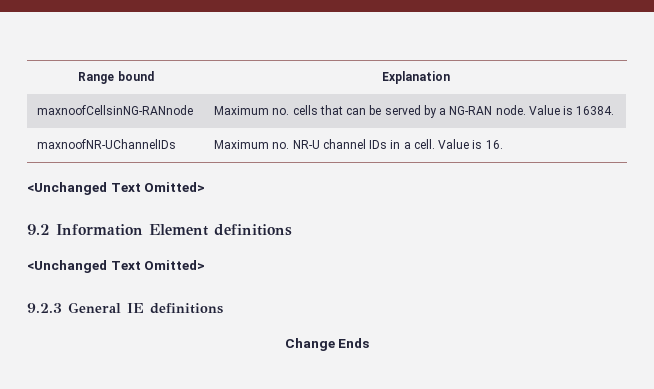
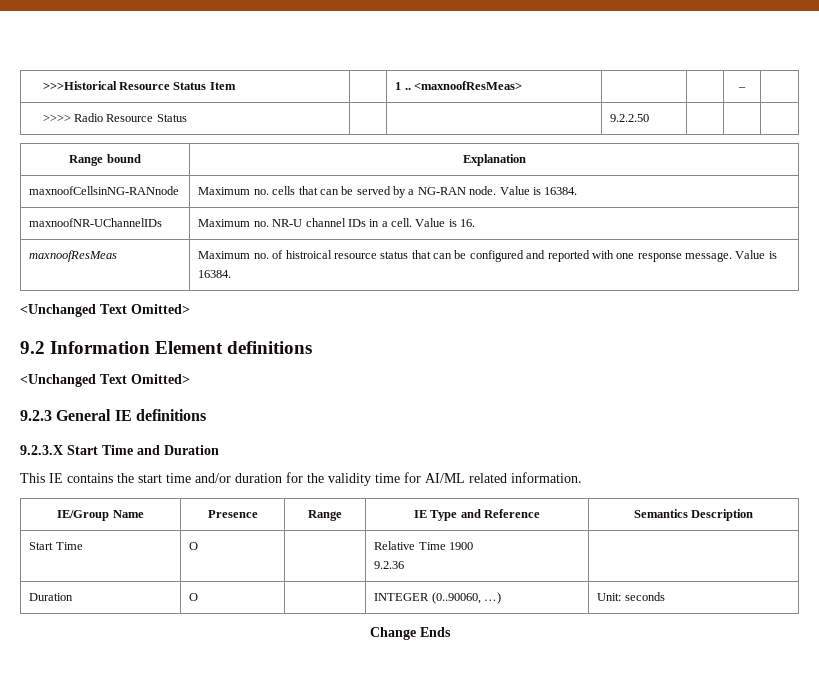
+ >>>Historical Resource Status Item | | 1 .. <maxnoofResMeas> | | | – |
+ >>>> Radio Resource Status | | | 9.2.2.50 | | |
+ maxnoofResMeas | Maximum no. of histroical resource status that can be configured and reported with one response message. Value is 16384.
+ 9.2.3.X Start Time and Duration
+ This IE contains the start time and/or duration for the validity time for AI/ML related information.
+ IE/Group Name | Presence | Range | IE Type and Reference | Semantics Description
+ Start Time | O | | Relative Time 1900
+ 9.2.36 |
+ Duration | O | | INTEGER (0..90060, …) | Unit: seconds

